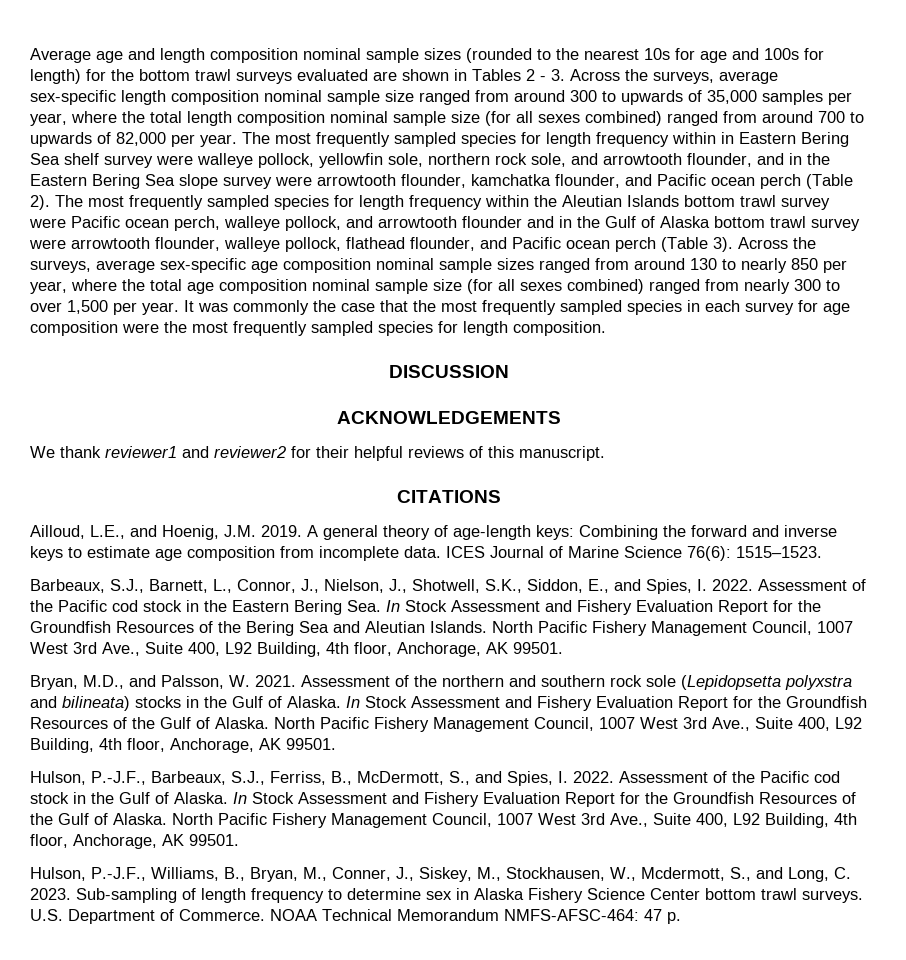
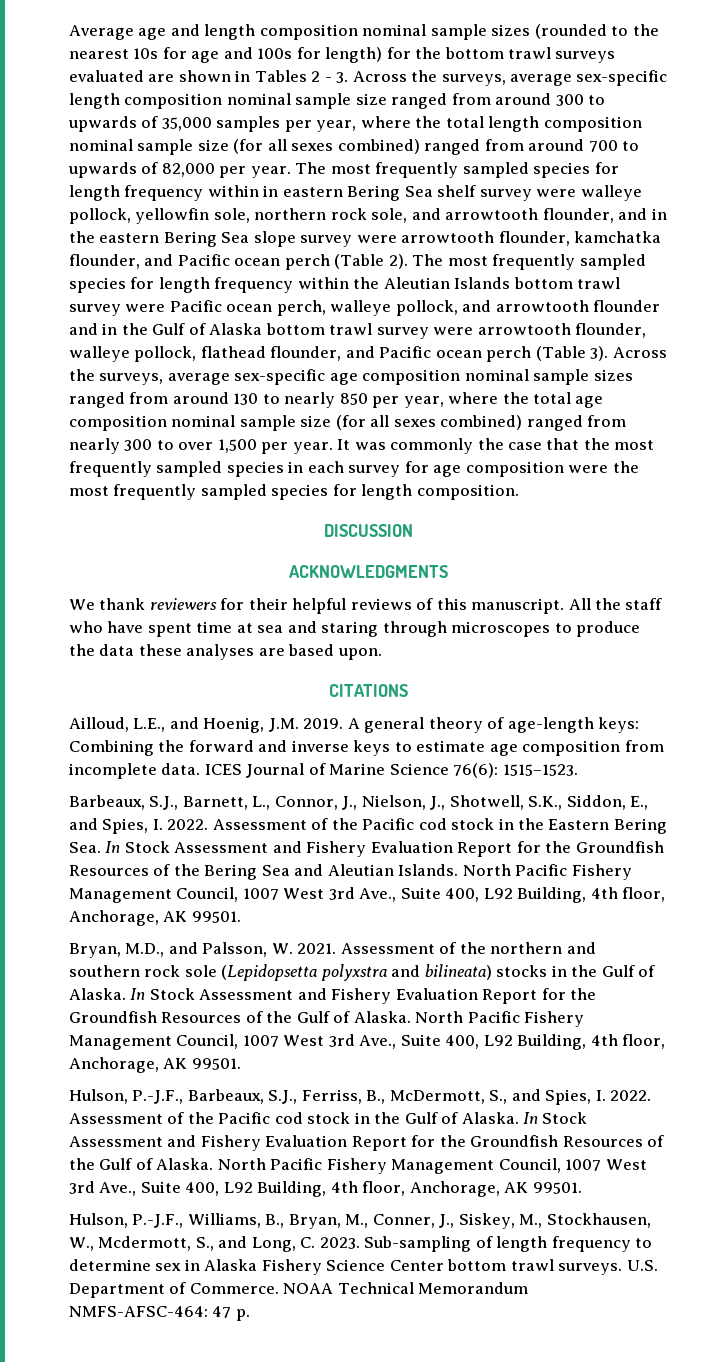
- The most frequently sampled species for length frequency within in Eastern Bering Sea shelf survey were walleye pollock, yellowfin sole, northern rock sole, and arrowtooth flounder, and in the Eastern Bering Sea slope survey were arrowtooth flounder, kamchatka flounder, and Pacific ocean perch (Table 2).
+ The most frequently sampled species for length frequency within in eastern Bering Sea shelf survey were walleye pollock, yellowfin sole, northern rock sole, and arrowtooth flounder, and in the eastern Bering Sea slope survey were arrowtooth flounder, kamchatka flounder, and Pacific ocean perch (Table 2).
- ACKNOWLEDGEMENTS
+ ACKNOWLEDGMENTS
- We thank reviewer1 and reviewer2 for their helpful reviews of this manuscript.
+ We thank reviewers for their helpful reviews of this manuscript. All the staff who have spent time at sea and staring through microscopes to produce the data these analyses are based upon.

